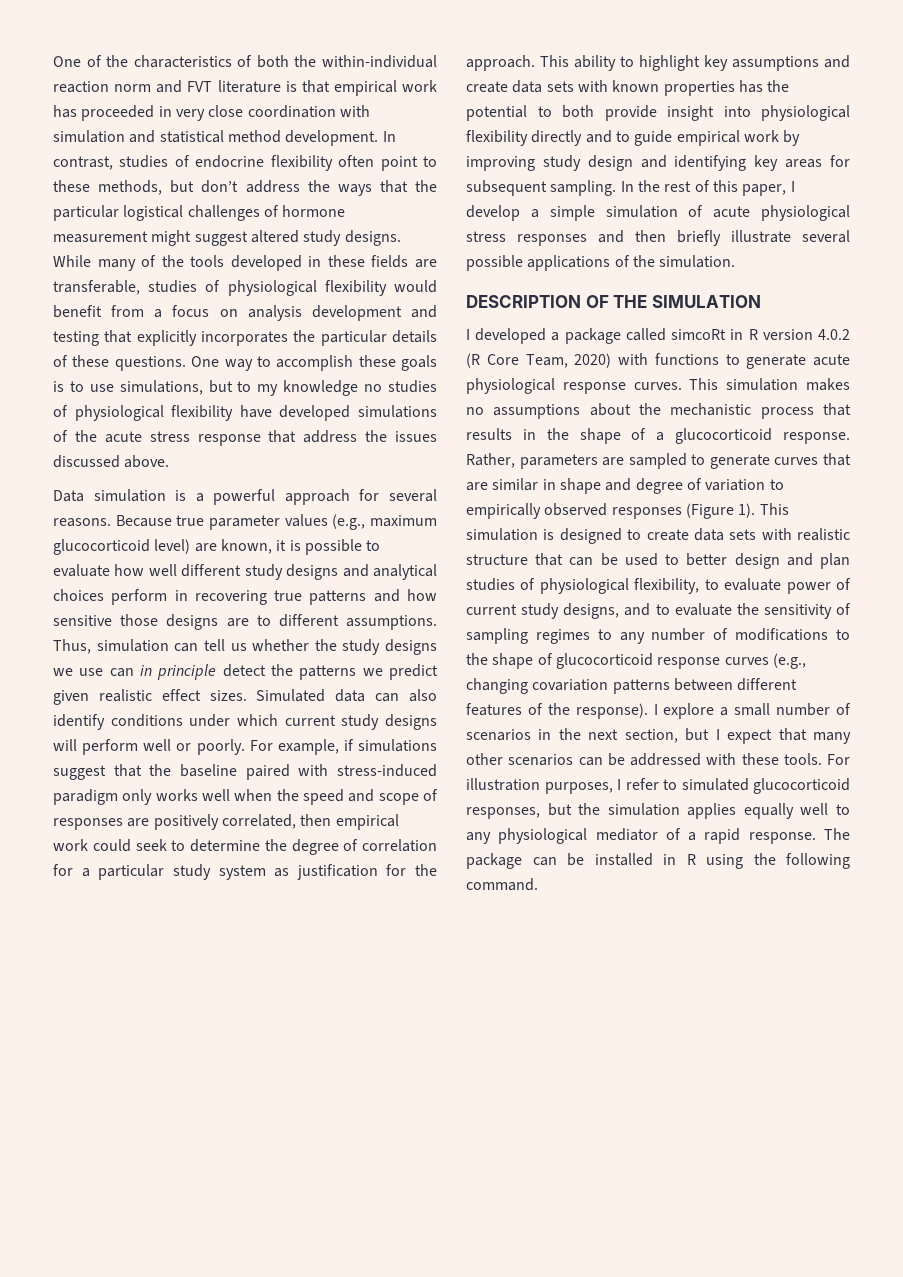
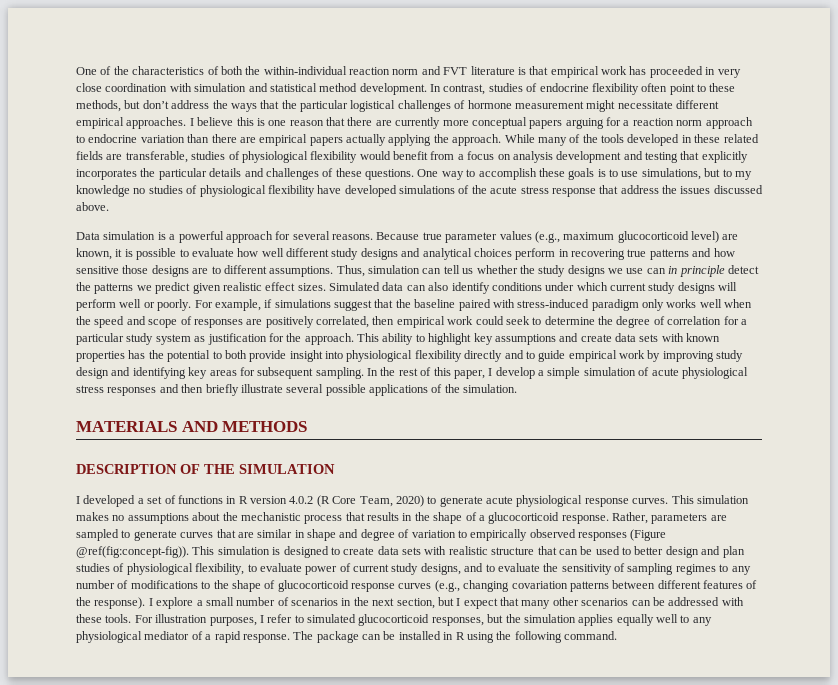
- In contrast, studies of endocrine flexibility often point to these methods, but don’t address the ways that the particular logistical challenges of hormone measurement might suggest altered study designs.
+ In contrast, studies of endocrine flexibility often point to these methods, but don’t address the ways that the particular logistical challenges of hormone measurement might necessitate different empirical approaches. I believe this is one reason that there are currently more conceptual papers arguing for a reaction norm approach to endocrine variation than there are empirical papers actually applying the approach.
- While many of the tools developed in these fields are transferable, studies of physiological flexibility would benefit from a focus on analysis development and testing that explicitly incorporates the particular details of these questions.
+ While many of the tools developed in these related fields are transferable, studies of physiological flexibility would benefit from a focus on analysis development and testing that explicitly incorporates the particular details and challenges of these questions.
+ MATERIALS AND METHODS
- I developed a package called simcoRt in R version 4.0.2 (R Core Team, 2020) with functions to generate acute physiological response curves.
+ I developed a set of functions in R version 4.0.2 (R Core Team, 2020) to generate acute physiological response curves.
- Rather, parameters are sampled to generate curves that are similar in shape and degree of variation to empirically observed responses (Figure 1).
+ Rather, parameters are sampled to generate curves that are similar in shape and degree of variation to empirically observed responses (Figure @ref(fig:concept-fig)).

